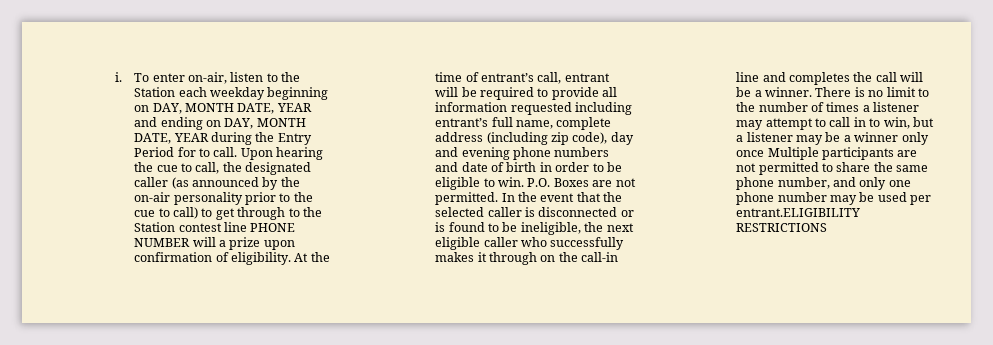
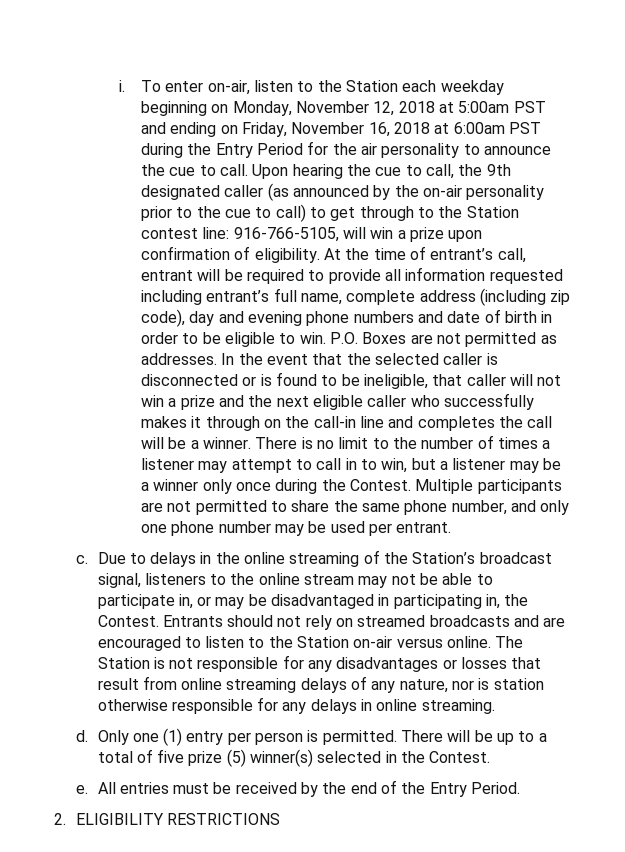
- To enter on-air, listen to the Station each weekday beginning on DAY, MONTH DATE, YEAR and ending on DAY, MONTH DATE, YEAR during the Entry Period for to call.
+ To enter on-air, listen to the Station each weekday beginning on Monday, November 12, 2018 at 5:00am PST and ending on Friday, November 16, 2018 at 6:00am PST during the Entry Period for the air personality to announce the cue to call.
- Upon hearing the cue to call, the designated caller (as announced by the on-air personality prior to the cue to call) to get through to the Station contest line PHONE NUMBER will a prize upon confirmation of eligibility.
+ Upon hearing the cue to call, the 9th designated caller (as announced by the on-air personality prior to the cue to call) to get through to the Station contest line: 916-766-5105, will win a prize upon confirmation of eligibility.
- P.O. Boxes are not permitted.
+ P.O. Boxes are not permitted as addresses.
- In the event that the selected caller is disconnected or is found to be ineligible, the next eligible caller who successfully makes it through on the call-in line and completes the call will be a winner.
+ In the event that the selected caller is disconnected or is found to be ineligible, that caller will not win a prize and the next eligible caller who successfully makes it through on the call-in line and completes the call will be a winner.
- There is no limit to the number of times a listener may attempt to call in to win, but a listener may be a winner only once Multiple participants are not permitted to share the same phone number, and only one phone number may be used per entrant.ELIGIBILITY RESTRICTIONS
+ There is no limit to the number of times a listener may attempt to call in to win, but a listener may be a winner only once during the Contest. Multiple participants are not permitted to share the same phone number, and only one phone number may be used per entrant.
+ c. Due to delays in the online streaming of the Station’s broadcast signal, listeners to the online stream may not be able to participate in, or may be disadvantaged in participating in, the Contest. Entrants should not rely on streamed broadcasts and are encouraged to listen to the Station on-air versus online. The Station is not responsible for any disadvantages or losses that result from online streaming delays of any nature, nor is station otherwise responsible for any delays in online streaming.
+ d. Only one (1) entry per person is permitted. There will be up to a total of five prize (5) winner(s) selected in the Contest.
+ e. All entries must be received by the end of the Entry Period.
+ 2. ELIGIBILITY RESTRICTIONS

